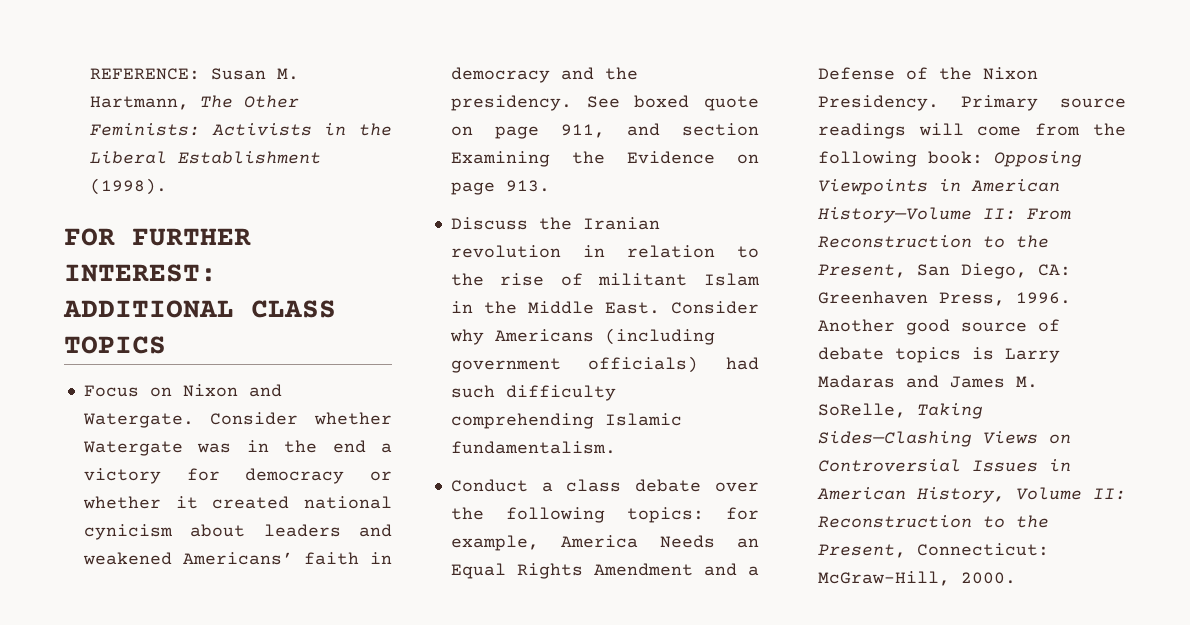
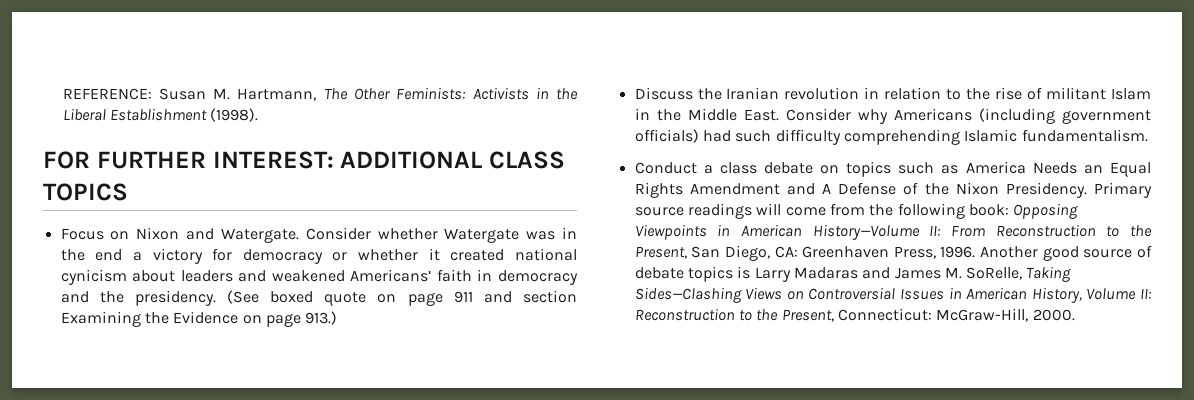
- See boxed quote on page 911, and section Examining the Evidence on page 913.
+ (See boxed quote on page 911 and section Examining the Evidence on page 913.)
- Conduct a class debate over the following topics: for example, America Needs an Equal Rights Amendment and a Defense of the Nixon Presidency.
+ Conduct a class debate on topics such as America Needs an Equal Rights Amendment and A Defense of the Nixon Presidency.

